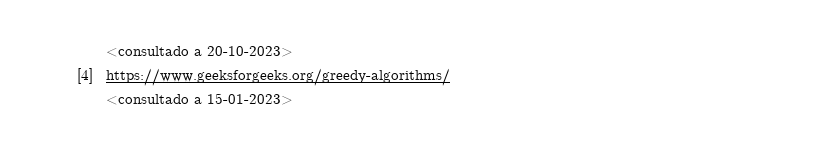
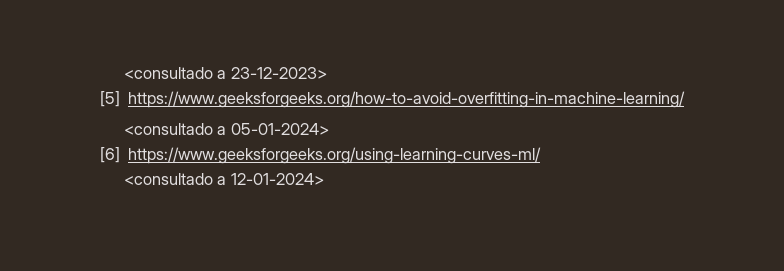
- <consultado a 20-10-2023>
- [4] https://www.geeksforgeeks.org/greedy-algorithms/
- <consultado a 15-01-2023>
+ <consultado a 23-12-2023>
+ [5] https://www.geeksforgeeks.org/how-to-avoid-overfitting-in-machine-learning/
+ <consultado a 05-01-2024>
+ [6] https://www.geeksforgeeks.org/using-learning-curves-ml/
+ <consultado a 12-01-2024>

